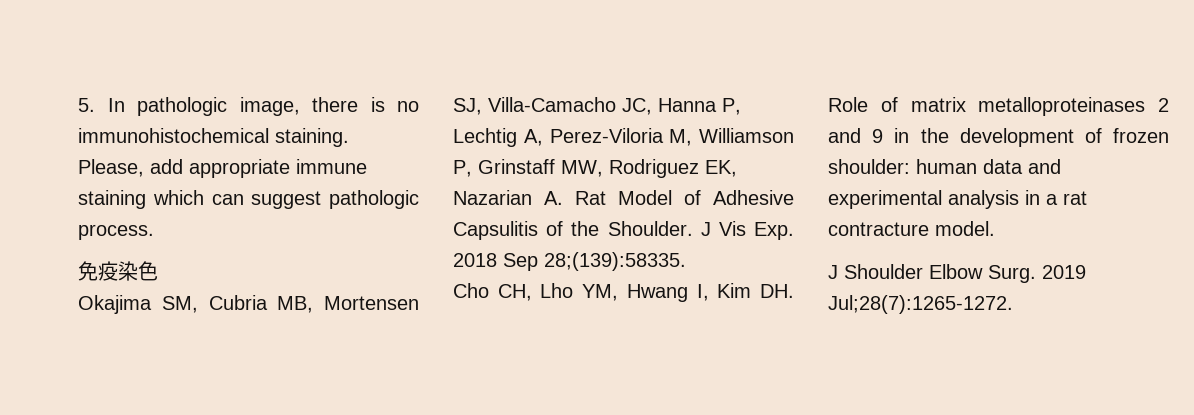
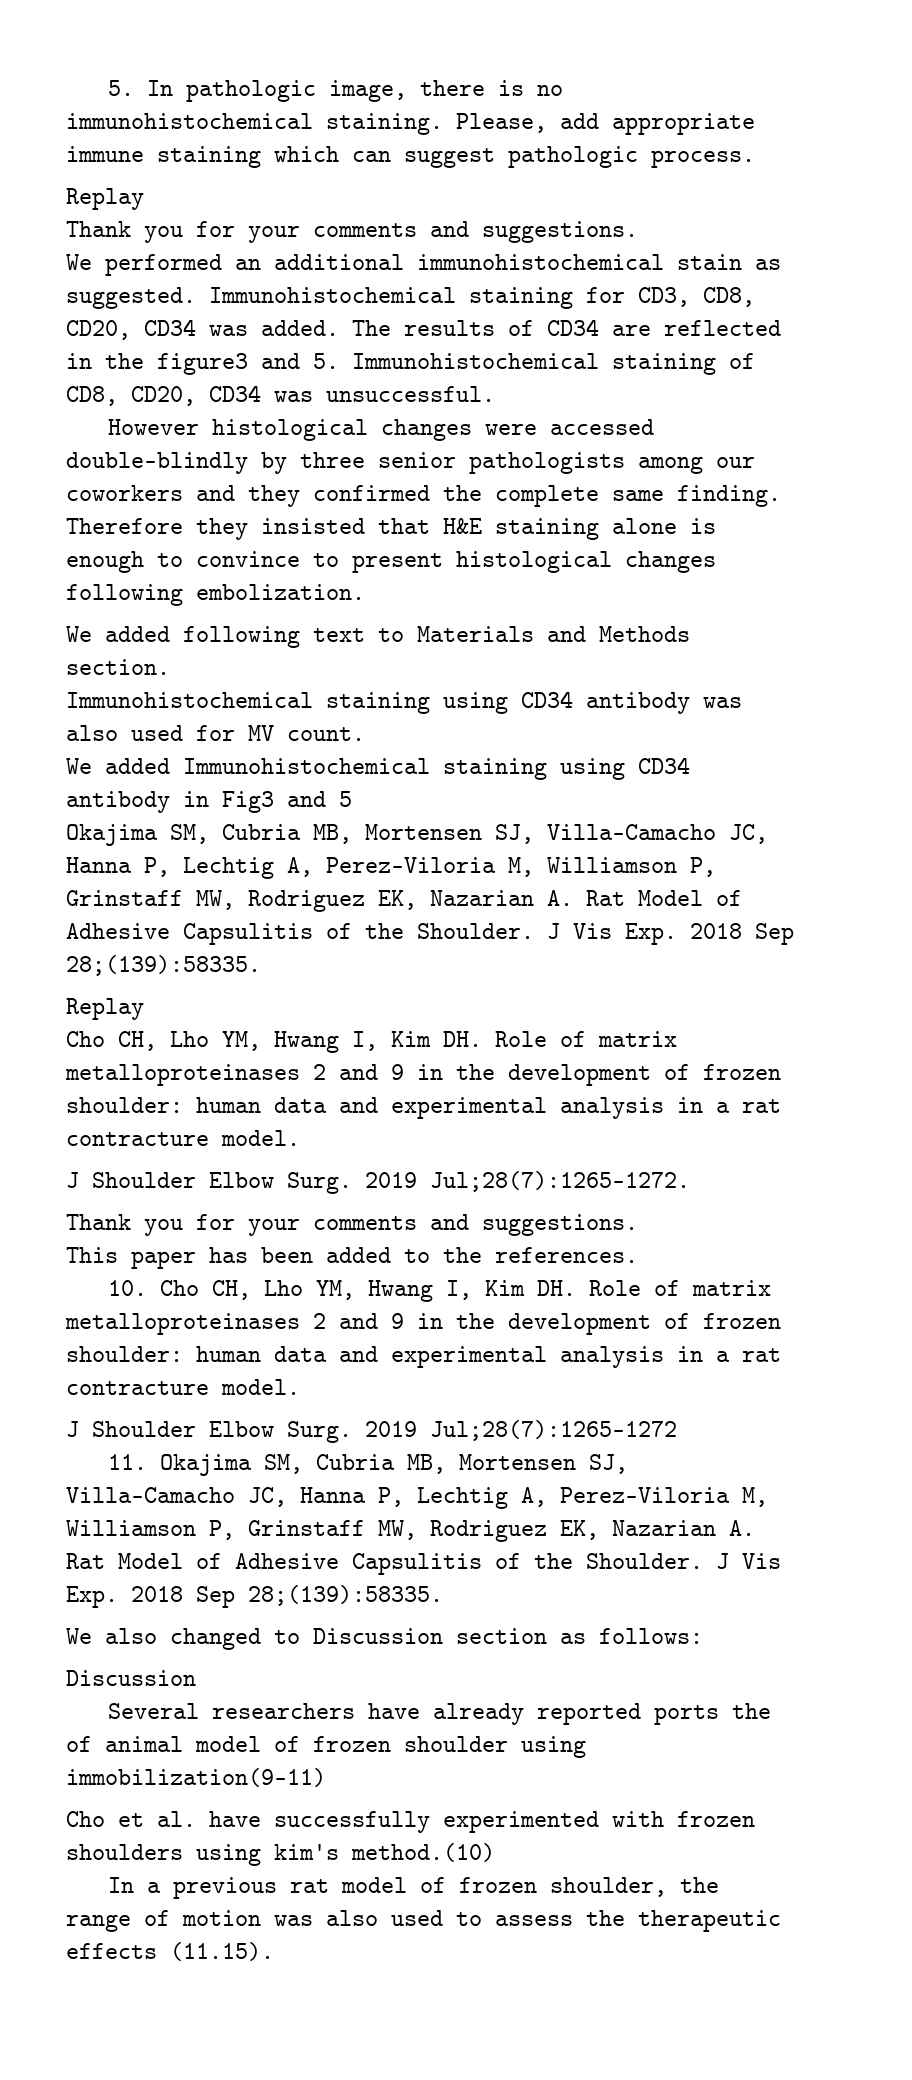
  Please, add appropriate immune staining which can suggest pathologic process.
- 免疫染色
+ Replay
+ Thank you for your comments and suggestions.
+ We performed an additional immunohistochemical stain as suggested. Immunohistochemical staining for CD3, CD8, CD20, CD34 was added. The results of CD34 are reflected in the figure3 and 5. Immunohistochemical staining of CD8, CD20, CD34 was unsuccessful.
+ However histological changes were accessed double-blindly by three senior pathologists among our coworkers and they confirmed the complete same finding. Therefore they insisted that H&E staining alone is enough to convince to present histological changes following embolization.
+ We added following text to Materials and Methods section.
+ Immunohistochemical staining using CD34 antibody was also used for MV count.
+ We added Immunohistochemical staining using CD34 antibody in Fig3 and 5
  Okajima SM, Cubria MB, Mortensen SJ, Villa-Camacho JC, Hanna P, Lechtig A, Perez-Viloria M, Williamson P, Grinstaff MW, Rodriguez EK, Nazarian A. Rat Model of Adhesive Capsulitis of the Shoulder. J Vis Exp. 2018 Sep 28;(139):58335.
+ Replay
  2019 Jul;28(7):1265-1272.
+ Thank you for your comments and suggestions.
+ This paper has been added to the references.
+ 10. Cho CH, Lho YM, Hwang I, Kim DH. Role of matrix metalloproteinases 2 and 9 in the development of frozen shoulder: human data and experimental analysis in a rat contracture model.
+ J Shoulder Elbow Surg. 2019 Jul;28(7):1265-1272
+ 11. Okajima SM, Cubria MB, Mortensen SJ, Villa-Camacho JC, Hanna P, Lechtig A, Perez-Viloria M, Williamson P, Grinstaff MW, Rodriguez EK, Nazarian A. Rat Model of Adhesive Capsulitis of the Shoulder. J Vis Exp. 2018 Sep 28;(139):58335.
+ We also changed to Discussion section as follows:
+ Discussion
+ Several researchers have already reported ports the of animal model of frozen shoulder using immobilization(9-11)
+ Cho et al. have successfully experimented with frozen shoulders using kim's method.(10)
+ In a previous rat model of frozen shoulder, the range of motion was also used to assess the therapeutic effects (11.15).

